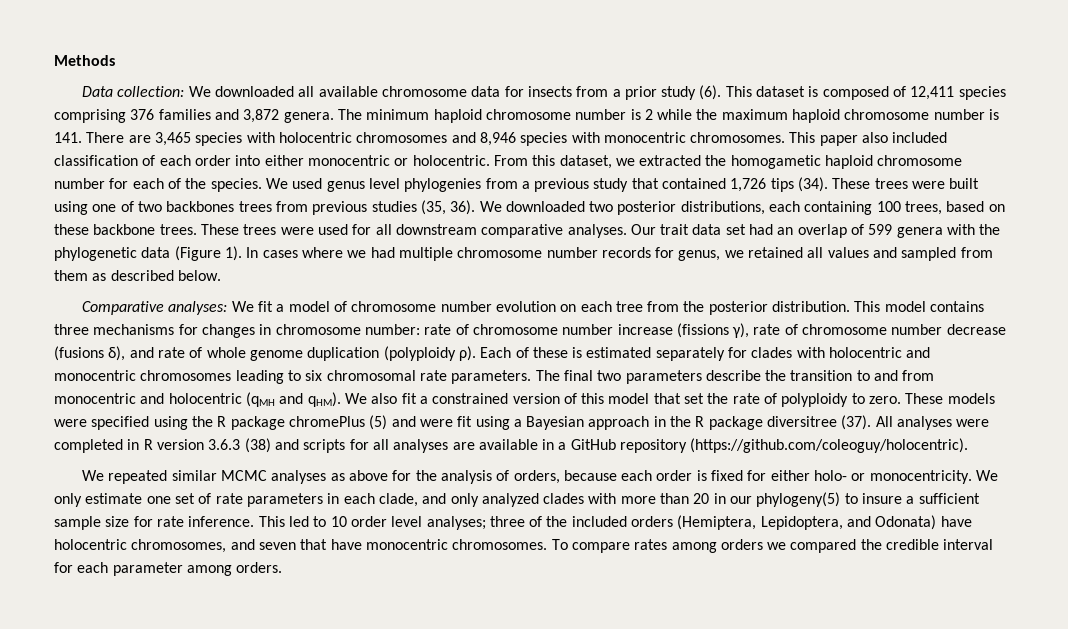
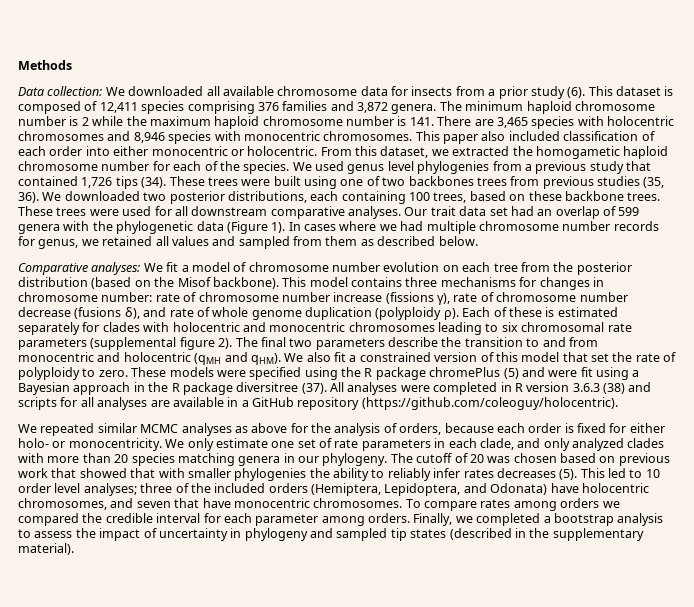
- Comparative analyses: We fit a model of chromosome number evolution on each tree from the posterior distribution.
+ Comparative analyses: We fit a model of chromosome number evolution on each tree from the posterior distribution (based on the Misof backbone).
- Each of these is estimated separately for clades with holocentric and monocentric chromosomes leading to six chromosomal rate parameters.
+ Each of these is estimated separately for clades with holocentric and monocentric chromosomes leading to six chromosomal rate parameters (supplemental figure 2).
- We only estimate one set of rate parameters in each clade, and only analyzed clades with more than 20 in our phylogeny(5) to insure a sufficient sample size for rate inference.
+ We only estimate one set of rate parameters in each clade, and only analyzed clades with more than 20 species matching genera in our phylogeny. The cutoff of 20 was chosen based on previous work that showed that with smaller phylogenies the ability to reliably infer rates decreases (5).
+ Finally, we completed a bootstrap analysis to assess the impact of uncertainty in phylogeny and sampled tip states (described in the supplementary material).

